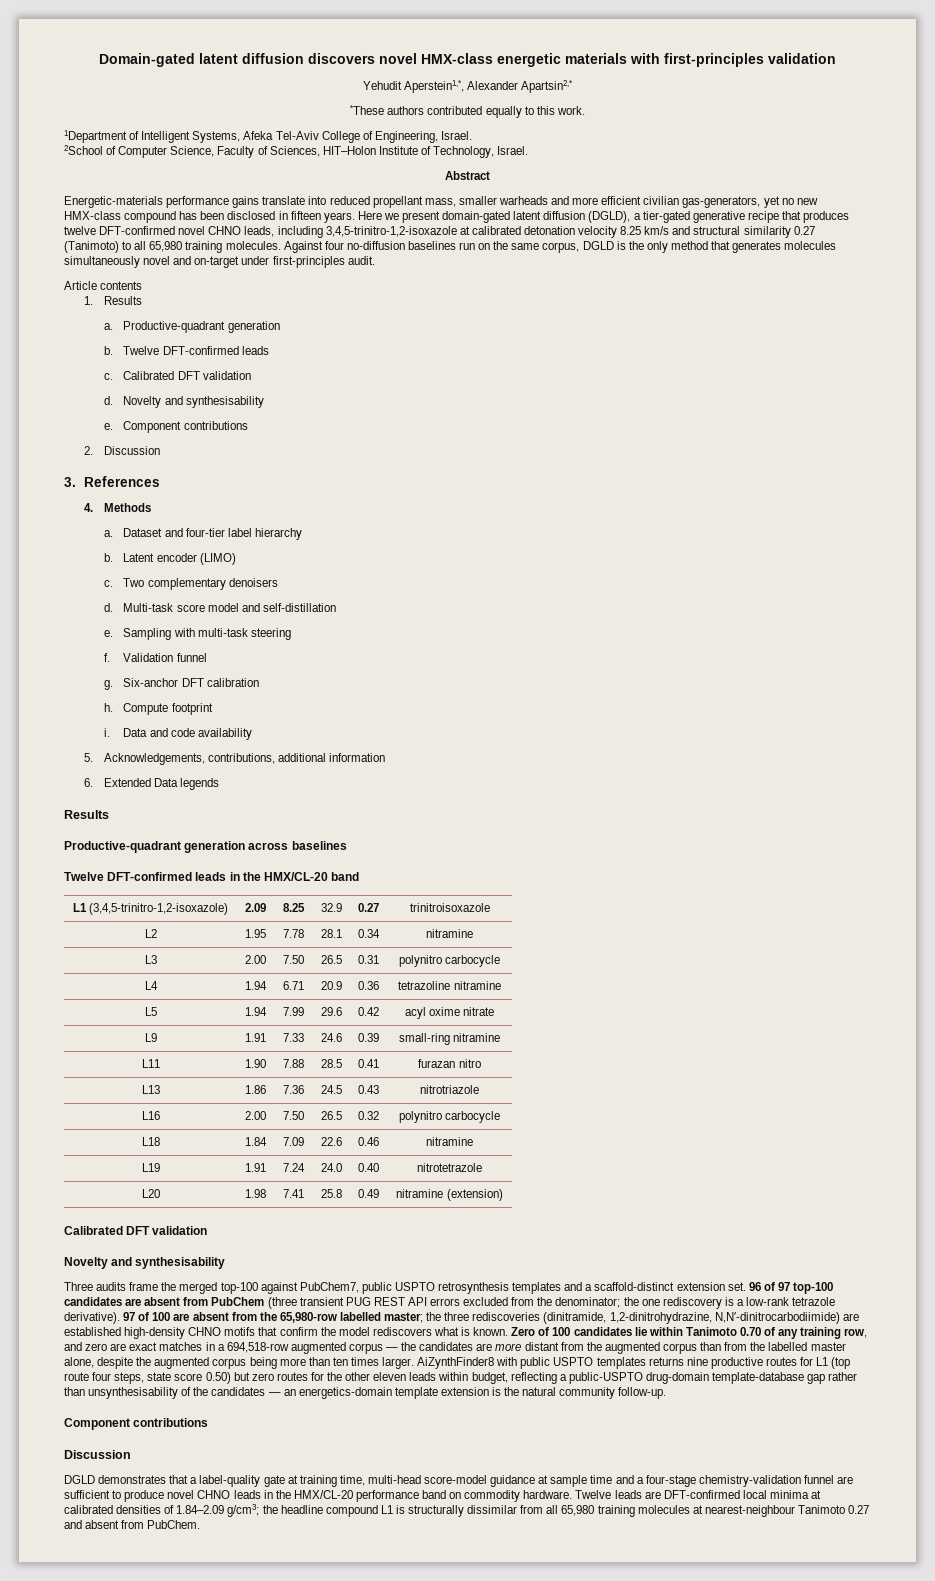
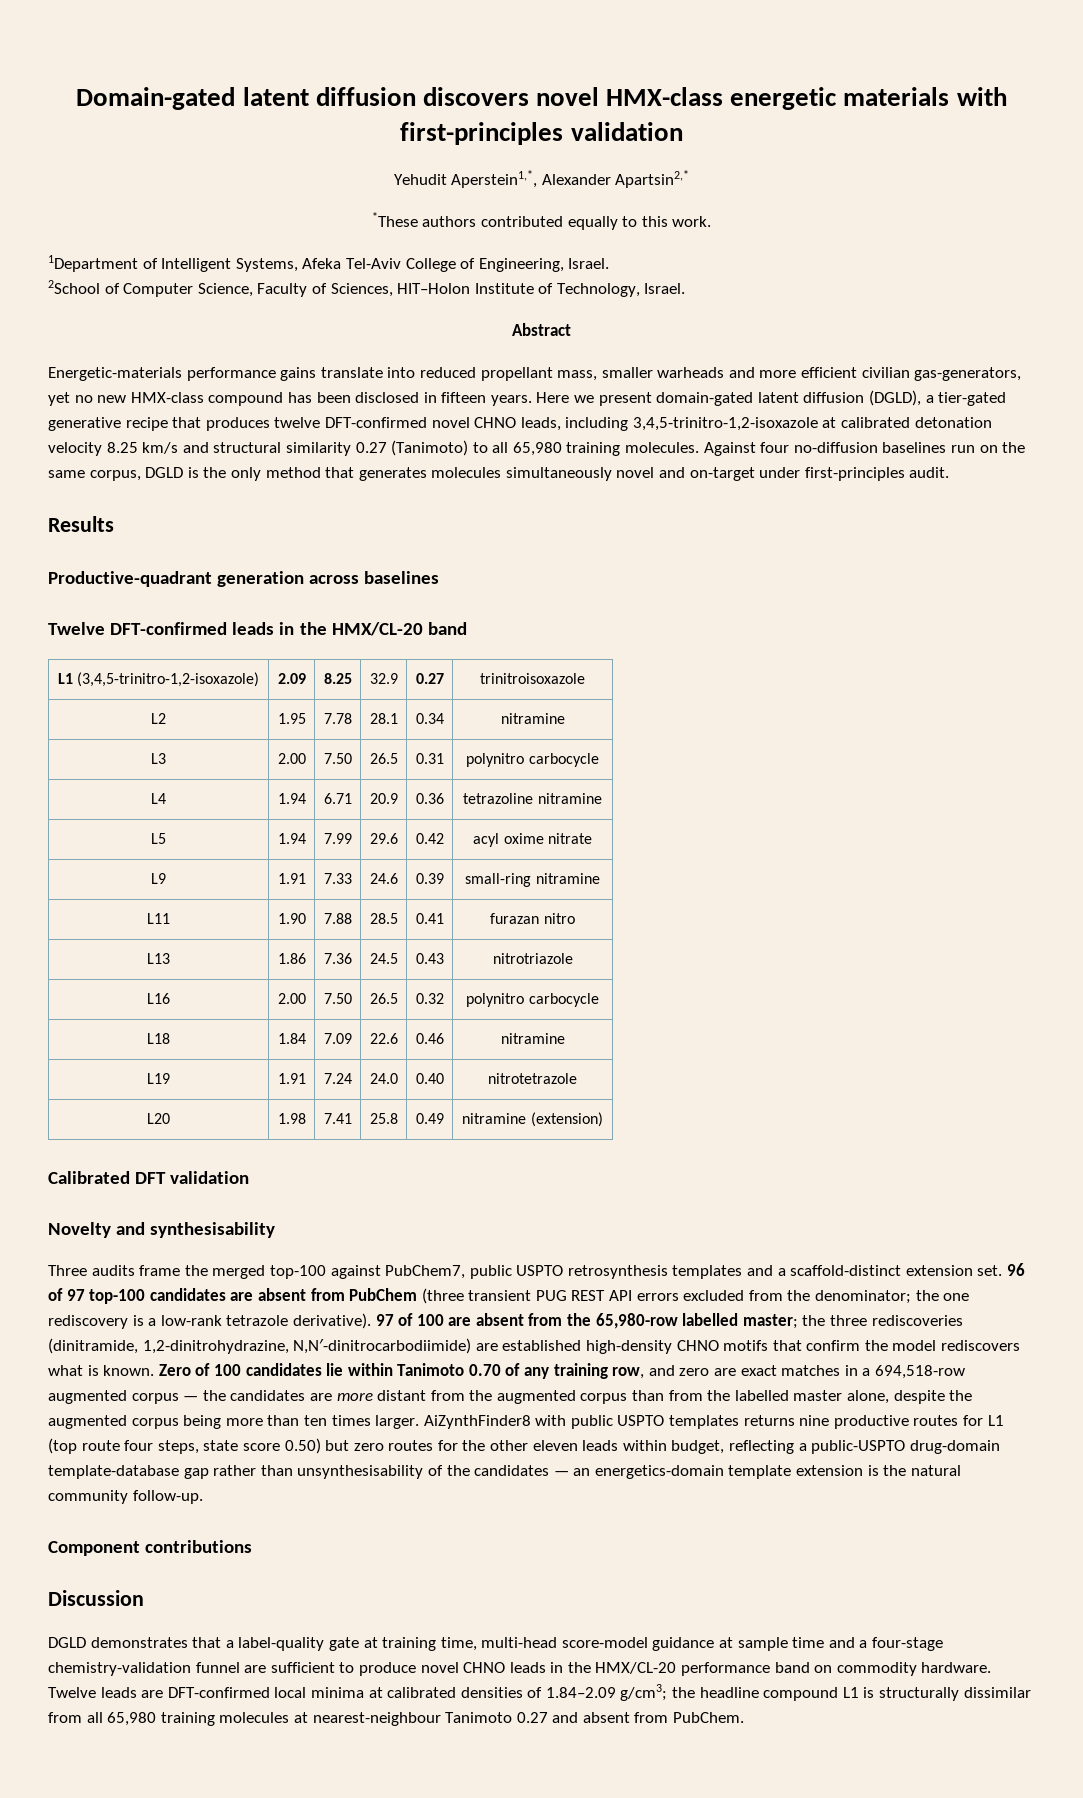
- Article contents
- 1. Results
- a. Productive-quadrant generation
- b. Twelve DFT-confirmed leads
- c. Calibrated DFT validation
- d. Novelty and synthesisability
- e. Component contributions
- 2. Discussion
- 3. References
- 4. Methods
- a. Dataset and four-tier label hierarchy
- b. Latent encoder (LIMO)
- c. Two complementary denoisers
- d. Multi-task score model and self-distillation
- e. Sampling with multi-task steering
- f. Validation funnel
- g. Six-anchor DFT calibration
- h. Compute footprint
- i. Data and code availability
- 5. Acknowledgements, contributions, additional information
- 6. Extended Data legends

